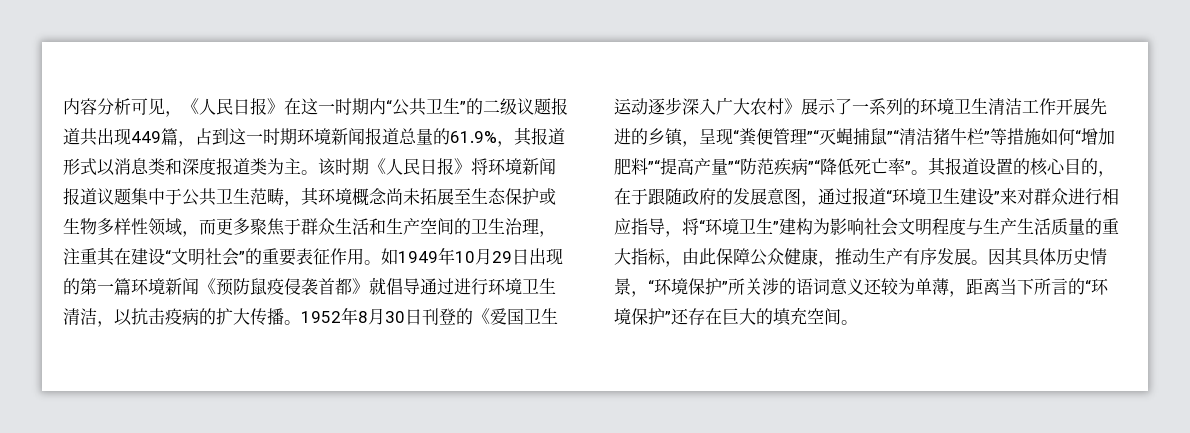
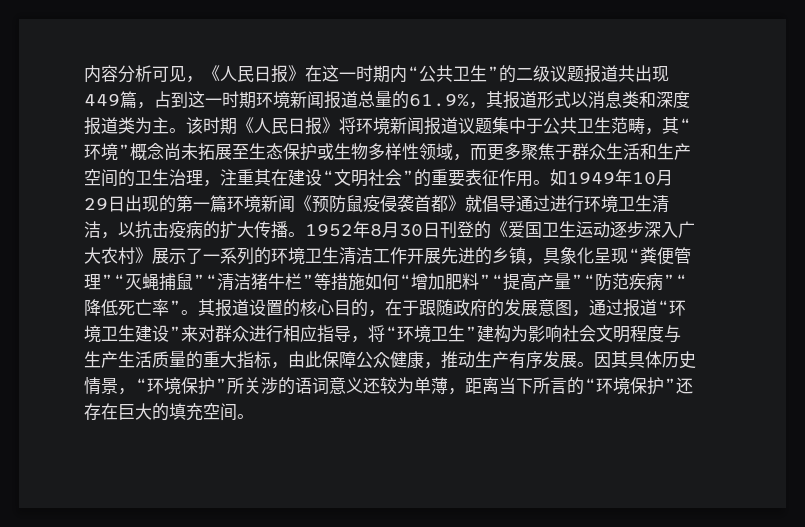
- 该时期《人民日报》将环境新闻报道议题集中于公共卫生范畴，其环境概念尚未拓展至生态保护或生物多样性领域，而更多聚焦于群众生活和生产空间的卫生治理，注重其在建设“文明社会”的重要表征作用。
+ 该时期《人民日报》将环境新闻报道议题集中于公共卫生范畴，其“环境”概念尚未拓展至生态保护或生物多样性领域，而更多聚焦于群众生活和生产空间的卫生治理，注重其在建设“文明社会”的重要表征作用。
- 1952年8月30日刊登的《爱国卫生运动逐步深入广大农村》展示了一系列的环境卫生清洁工作开展先进的乡镇，呈现“粪便管理”“灭蝇捕鼠”“清洁猪牛栏”等措施如何“增加肥料”“提高产量”“防范疾病”“降低死亡率”。
+ 1952年8月30日刊登的《爱国卫生运动逐步深入广大农村》展示了一系列的环境卫生清洁工作开展先进的乡镇，具象化呈现“粪便管理”“灭蝇捕鼠”“清洁猪牛栏”等措施如何“增加肥料”“提高产量”“防范疾病”“降低死亡率”。

